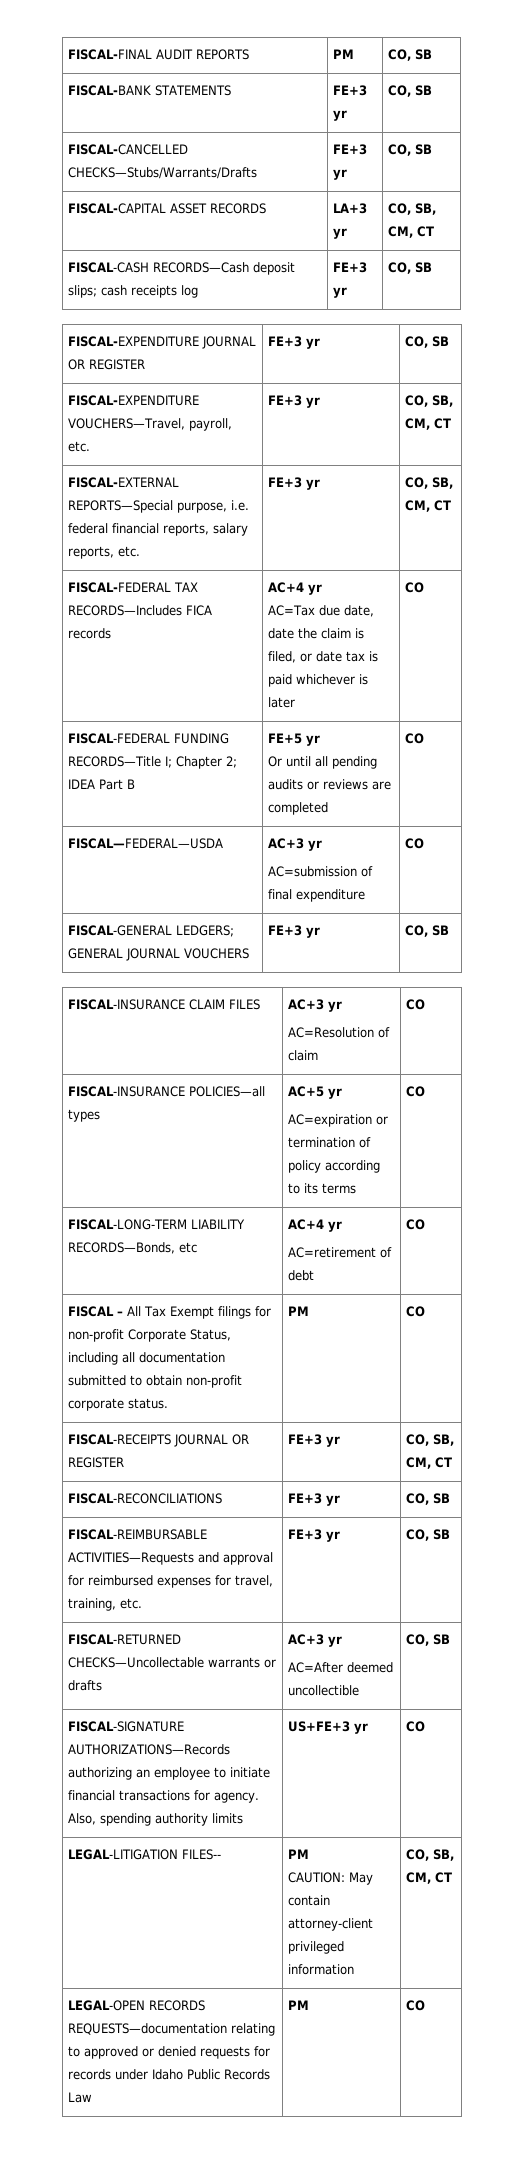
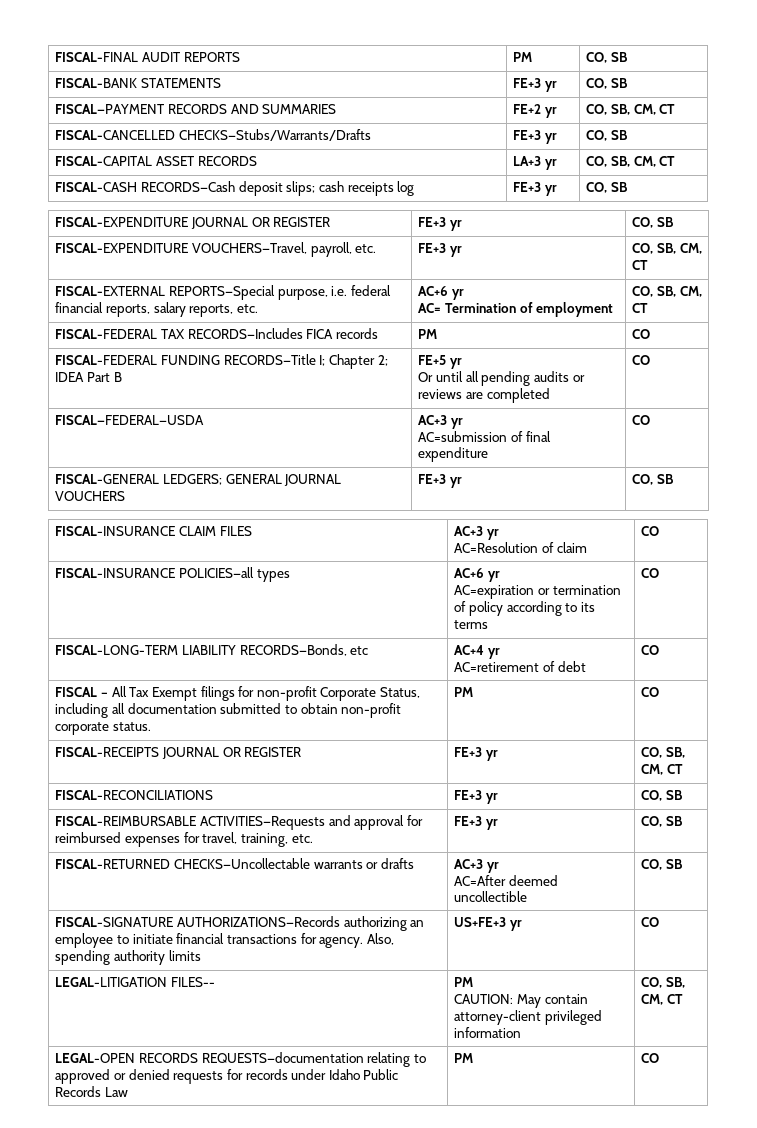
+ FISCAL—PAYMENT RECORDS AND SUMMARIES | FE+2 yr | CO, SB, CM, CT
- FISCAL-EXTERNAL REPORTS—Special purpose, i.e. federal financial reports, salary reports, etc. | FE+3 yr | CO, SB, CM, CT
+ FISCAL-EXTERNAL REPORTS—Special purpose, i.e. federal financial reports, salary reports, etc. | AC+6 yr
+ AC= Termination of employment | CO, SB, CM, CT
- FISCAL-FEDERAL TAX RECORDS—Includes FICA records | AC+4 yr
- AC=Tax due date, date the claim is filed, or date tax is paid whichever is later | CO
+ FISCAL-FEDERAL TAX RECORDS—Includes FICA records | PM | CO
- FISCAL-INSURANCE POLICIES—all types | AC+5 yr
+ FISCAL-INSURANCE POLICIES—all types | AC+6 yr

